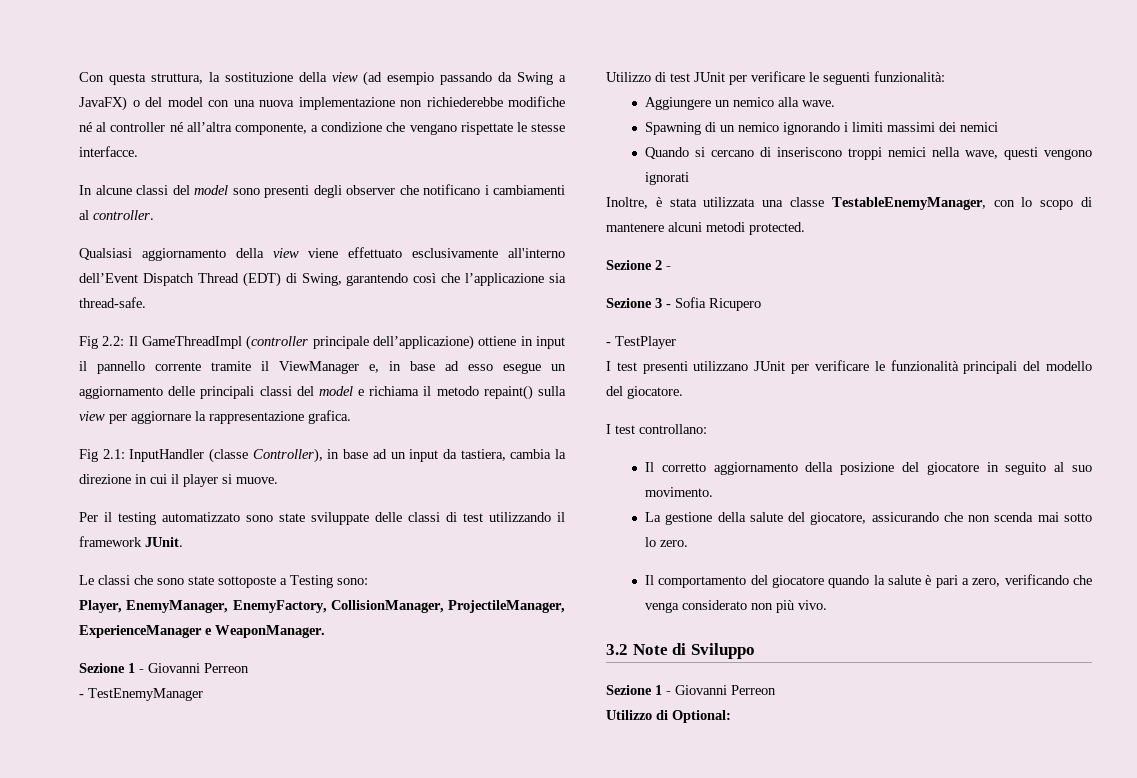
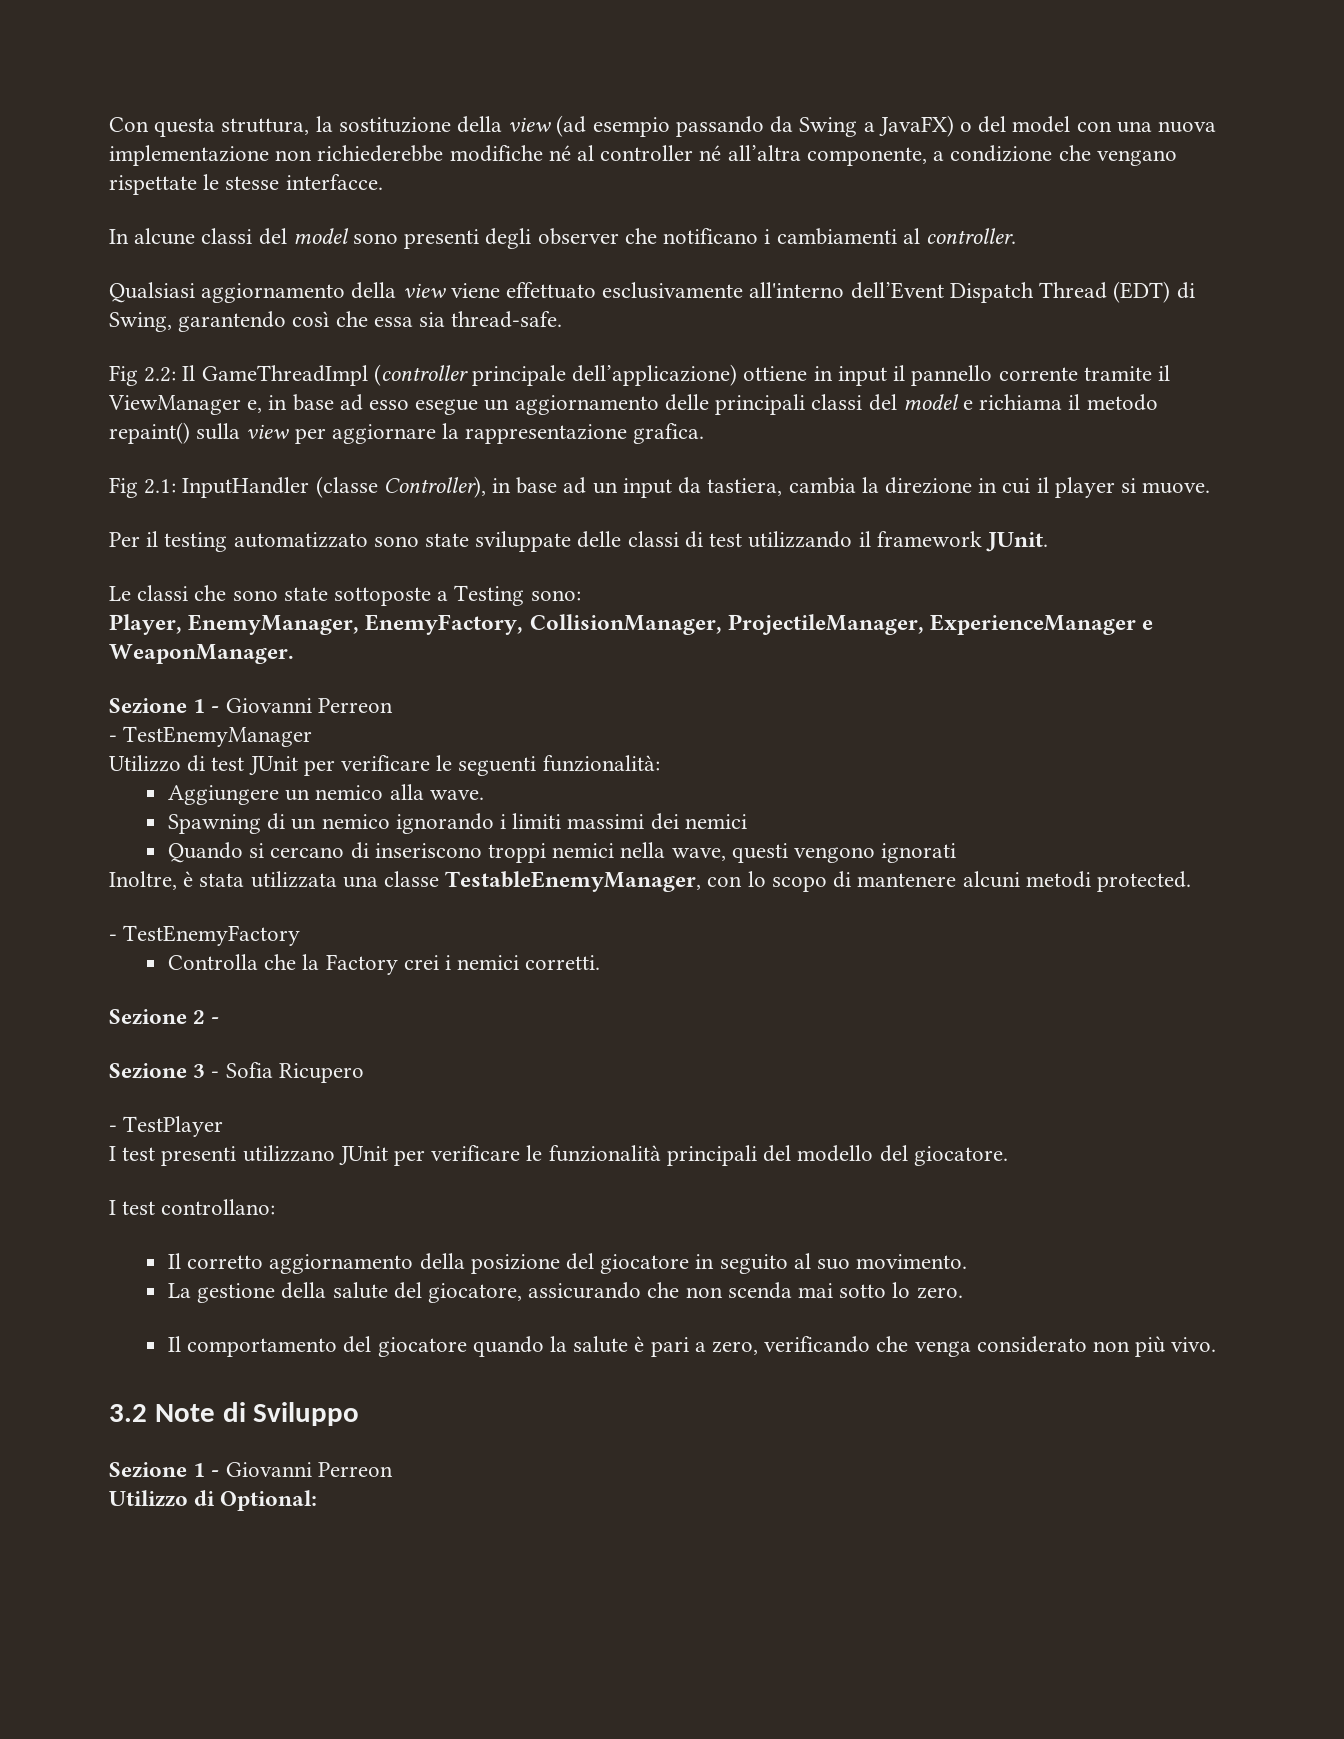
- Qualsiasi aggiornamento della view viene effettuato esclusivamente all'interno dell’Event Dispatch Thread (EDT) di Swing, garantendo così che l’applicazione sia thread-safe.
+ Qualsiasi aggiornamento della view viene effettuato esclusivamente all'interno dell’Event Dispatch Thread (EDT) di Swing, garantendo così che essa sia thread-safe.
+ - TestEnemyFactory
+ Controlla che la Factory crei i nemici corretti.

